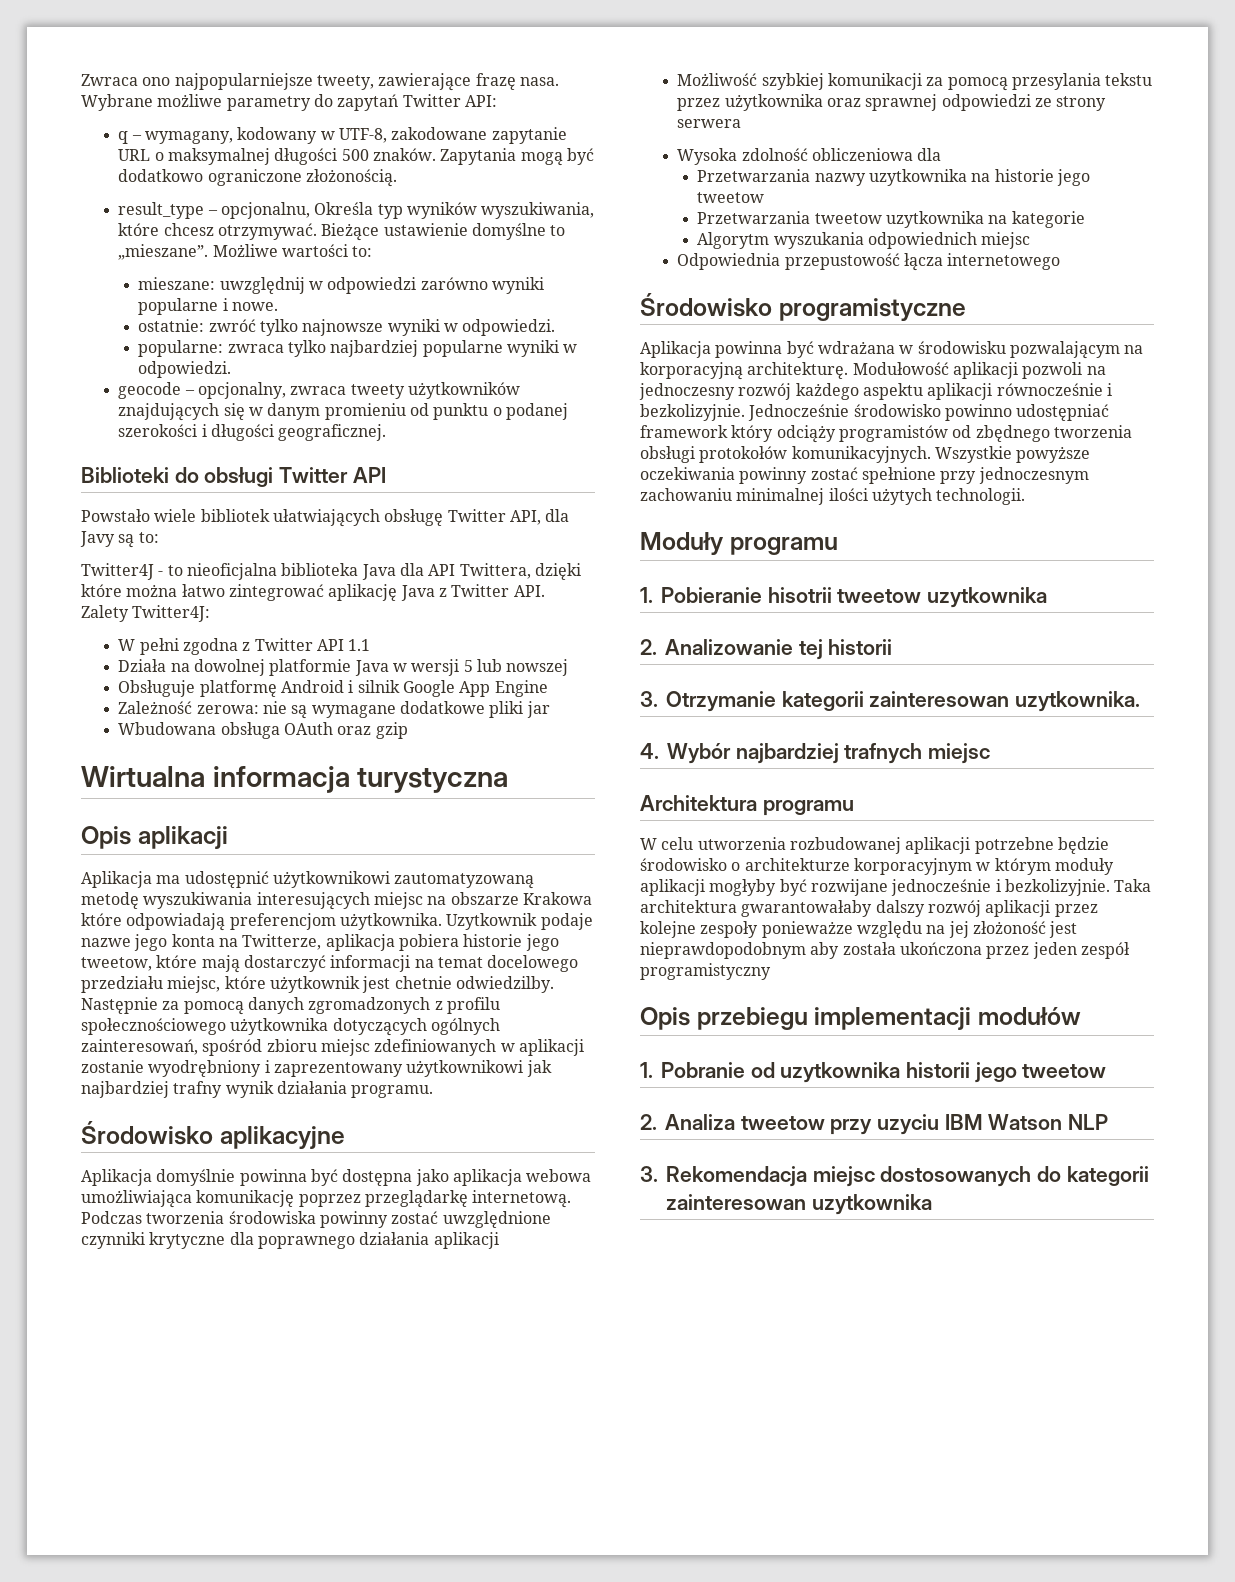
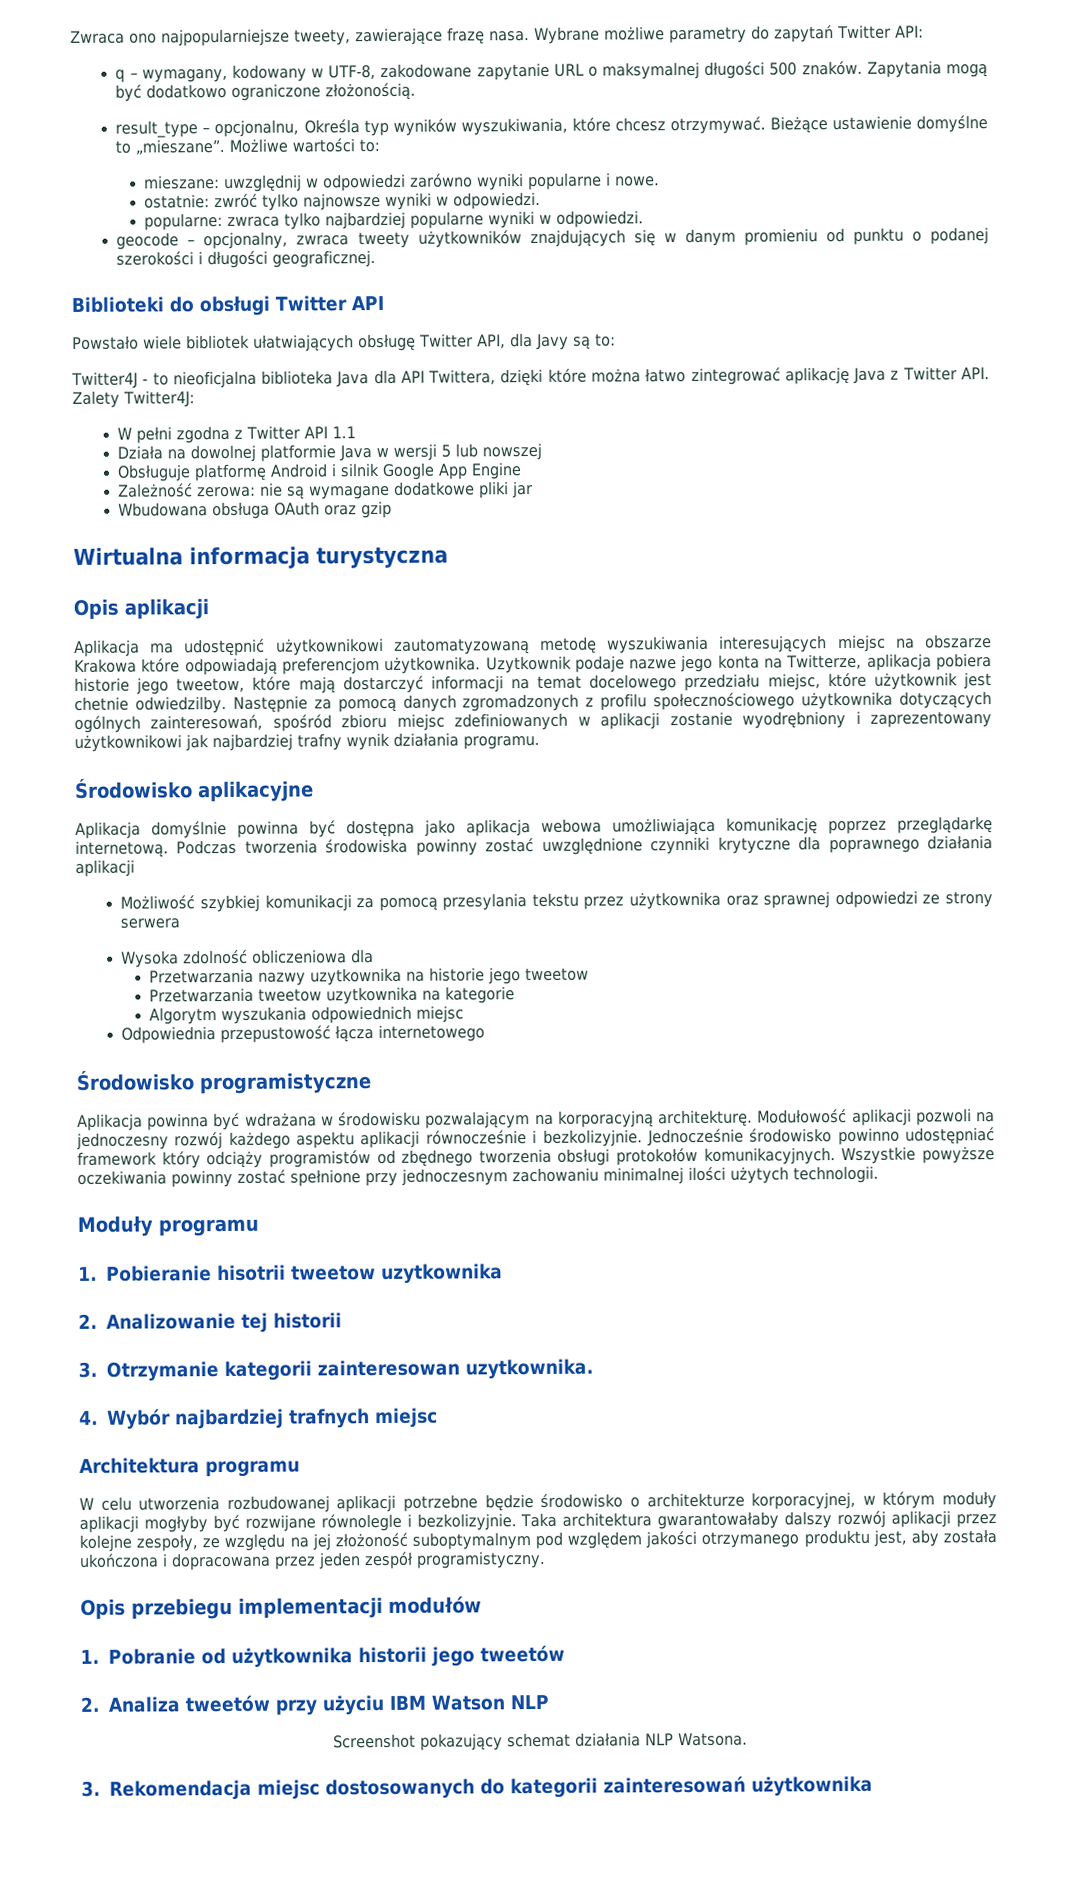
- W celu utworzenia rozbudowanej aplikacji potrzebne będzie środowisko o architekturze korporacyjnym w którym moduły aplikacji mogłyby być rozwijane jednocześnie i bezkolizyjnie.
+ W celu utworzenia rozbudowanej aplikacji potrzebne będzie środowisko o architekturze korporacyjnej, w którym moduły aplikacji mogłyby być rozwijane równolegle i bezkolizyjnie.
- Taka architektura gwarantowałaby dalszy rozwój aplikacji przez kolejne zespoły ponieważze względu na jej złożoność jest nieprawdopodobnym aby została ukończona przez jeden zespół programistyczny
+ Taka architektura gwarantowałaby dalszy rozwój aplikacji przez kolejne zespoły, ze względu na jej złożoność suboptymalnym pod względem jakości otrzymanego produktu jest, aby została ukończona i dopracowana przez jeden zespół programistyczny.
- 1. Pobranie od uzytkownika historii jego tweetow
+ 1. Pobranie od użytkownika historii jego tweetów
- 2. Analiza tweetow przy uzyciu IBM Watson NLP
+ 2. Analiza tweetów przy użyciu IBM Watson NLP
+ Screenshot pokazujący schemat działania NLP Watsona.
- 3. Rekomendacja miejsc dostosowanych do kategorii zainteresowan uzytkownika
+ 3. Rekomendacja miejsc dostosowanych do kategorii zainteresowań użytkownika

